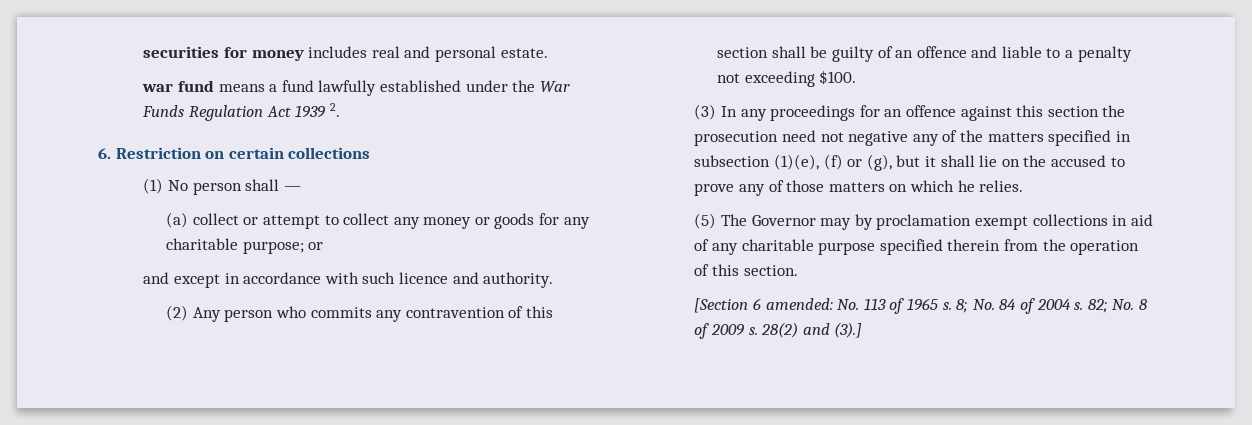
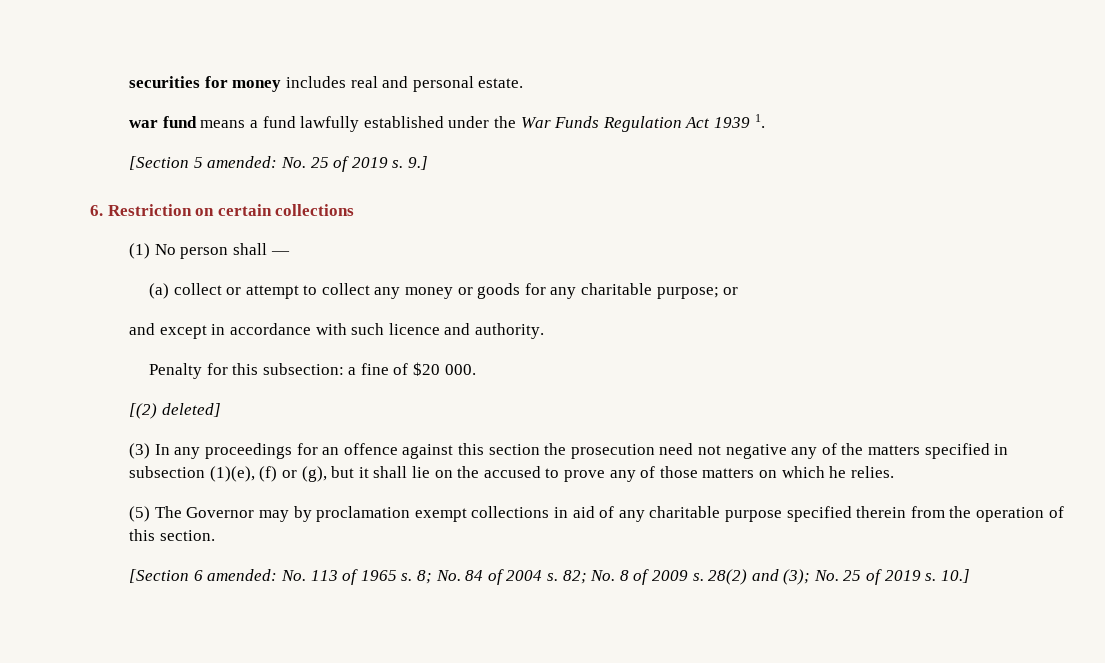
- war fund means a fund lawfully established under the War Funds Regulation Act 1939 2.
+ war fund means a fund lawfully established under the War Funds Regulation Act 1939 1.
+ [Section 5 amended: No. 25 of 2019 s. 9.]
- (2) Any person who commits any contravention of this section shall be guilty of an offence and liable to a penalty not exceeding $100.
+ Penalty for this subsection: a fine of $20 000.
+ [(2) deleted]
- 28(2) and (3).]
+ 28(2) and (3); No. 25 of 2019 s. 10.]

